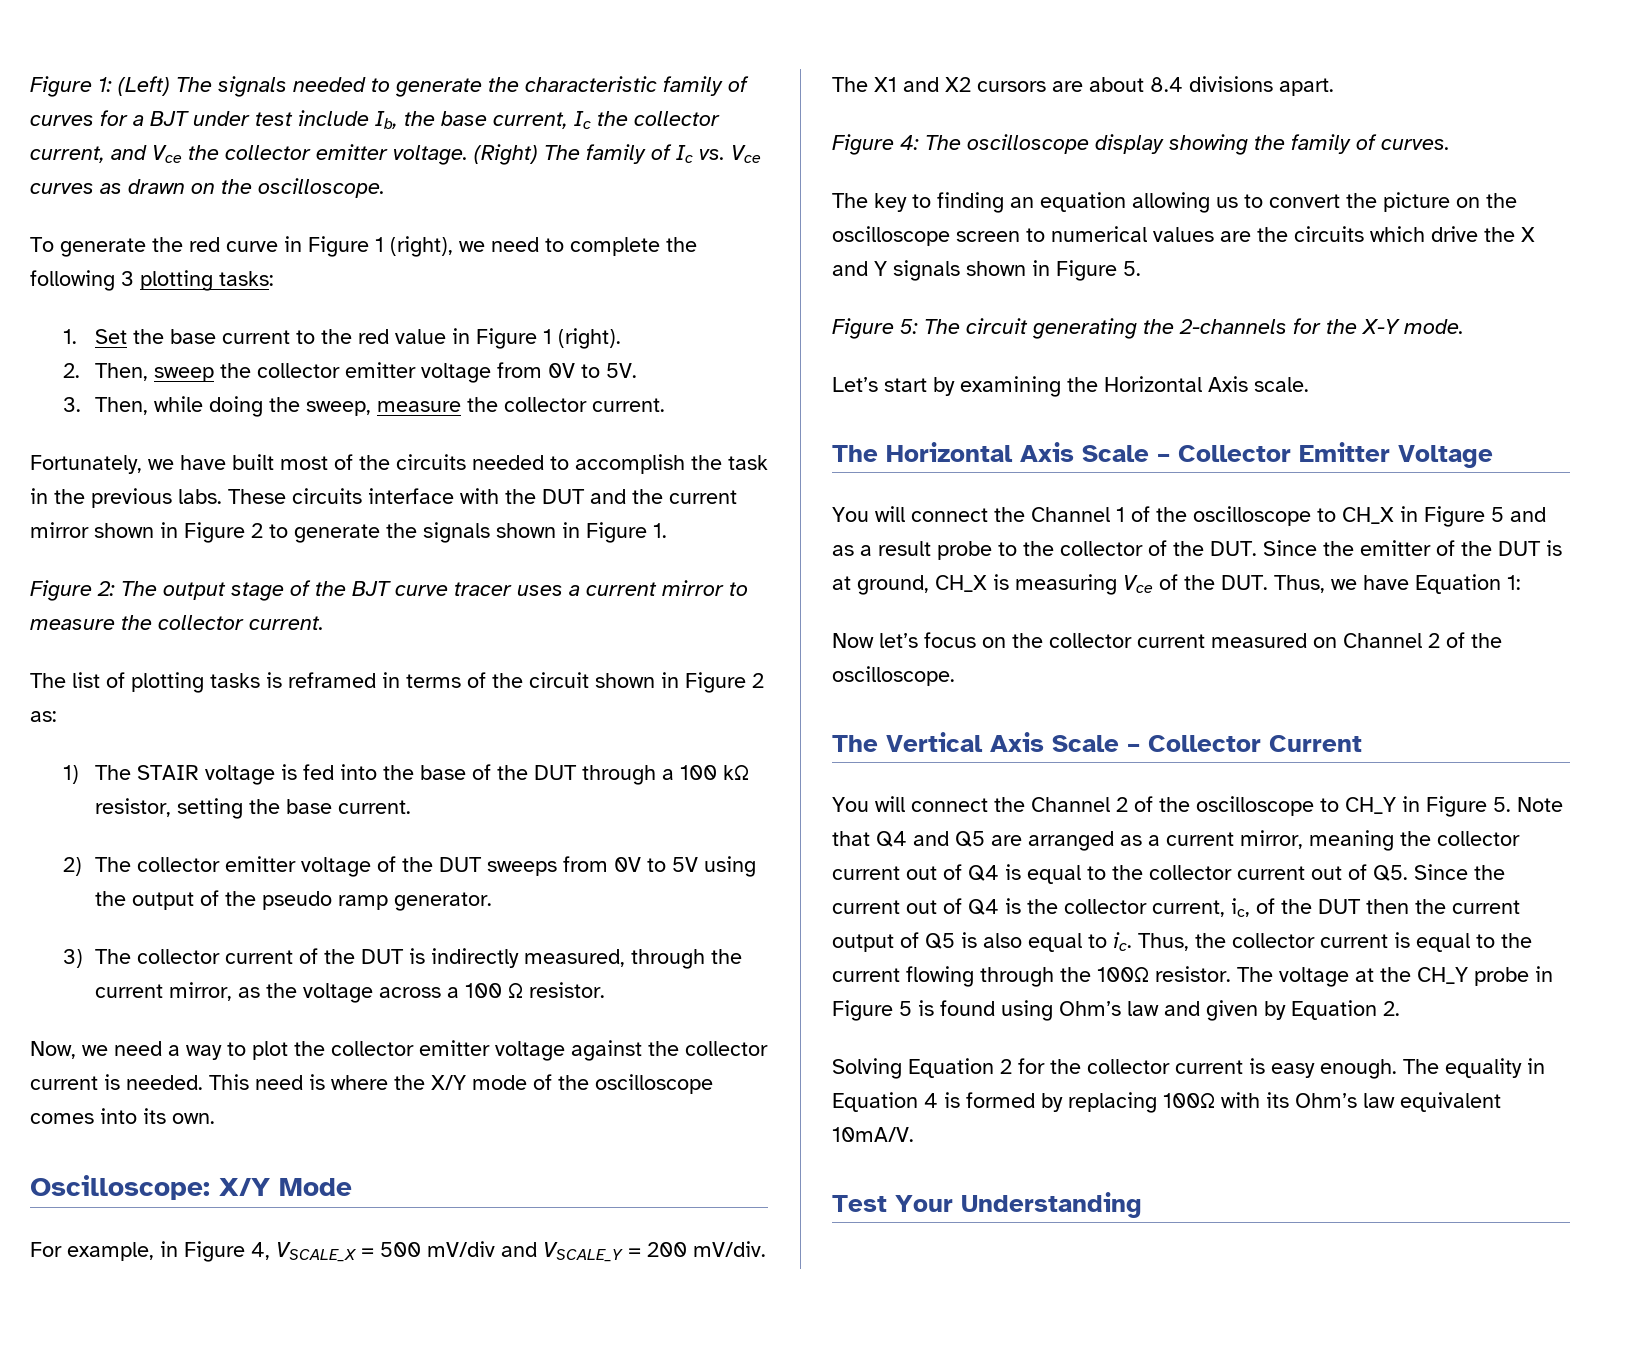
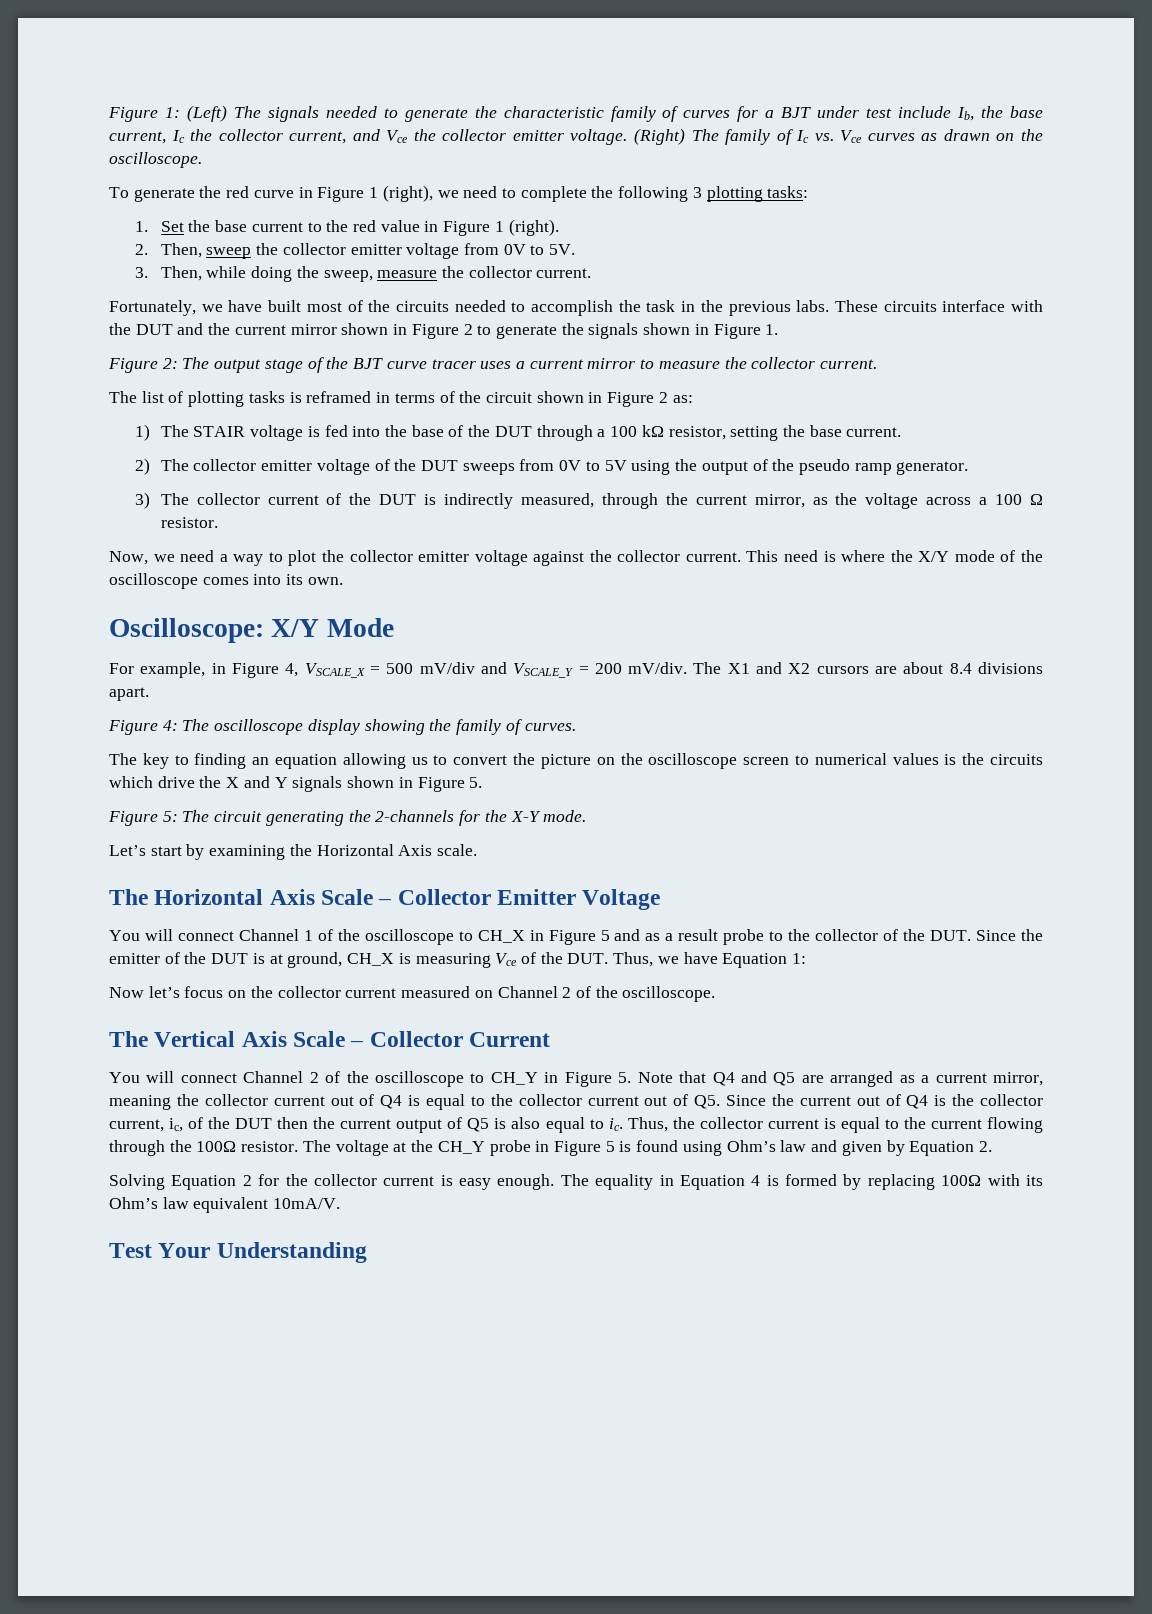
- Now, we need a way to plot the collector emitter voltage against the collector current is needed.
+ Now, we need a way to plot the collector emitter voltage against the collector current.
- The key to finding an equation allowing us to convert the picture on the oscilloscope screen to numerical values are the circuits which drive the X and Y signals shown in Figure 5.
+ The key to finding an equation allowing us to convert the picture on the oscilloscope screen to numerical values is the circuits which drive the X and Y signals shown in Figure 5.
- You will connect the Channel 1 of the oscilloscope to CH_X in Figure 5 and as a result probe to the collector of the DUT. Since the emitter of the DUT is at ground, CH_X is measuring Vce of the DUT. Thus, we have Equation 1:
+ You will connect Channel 1 of the oscilloscope to CH_X in Figure 5 and as a result probe to the collector of the DUT. Since the emitter of the DUT is at ground, CH_X is measuring Vce of the DUT. Thus, we have Equation 1:
- You will connect the Channel 2 of the oscilloscope to CH_Y in Figure 5. Note that Q4 and Q5 are arranged as a current mirror, meaning the collector current out of Q4 is equal to the collector current out of Q5. Since the current out of Q4 is the collector current, ic, of the DUT then the current output of Q5 is also equal to ic.
+ You will connect Channel 2 of the oscilloscope to CH_Y in Figure 5. Note that Q4 and Q5 are arranged as a current mirror, meaning the collector current out of Q4 is equal to the collector current out of Q5. Since the current out of Q4 is the collector current, ic, of the DUT then the current output of Q5 is also equal to ic.

